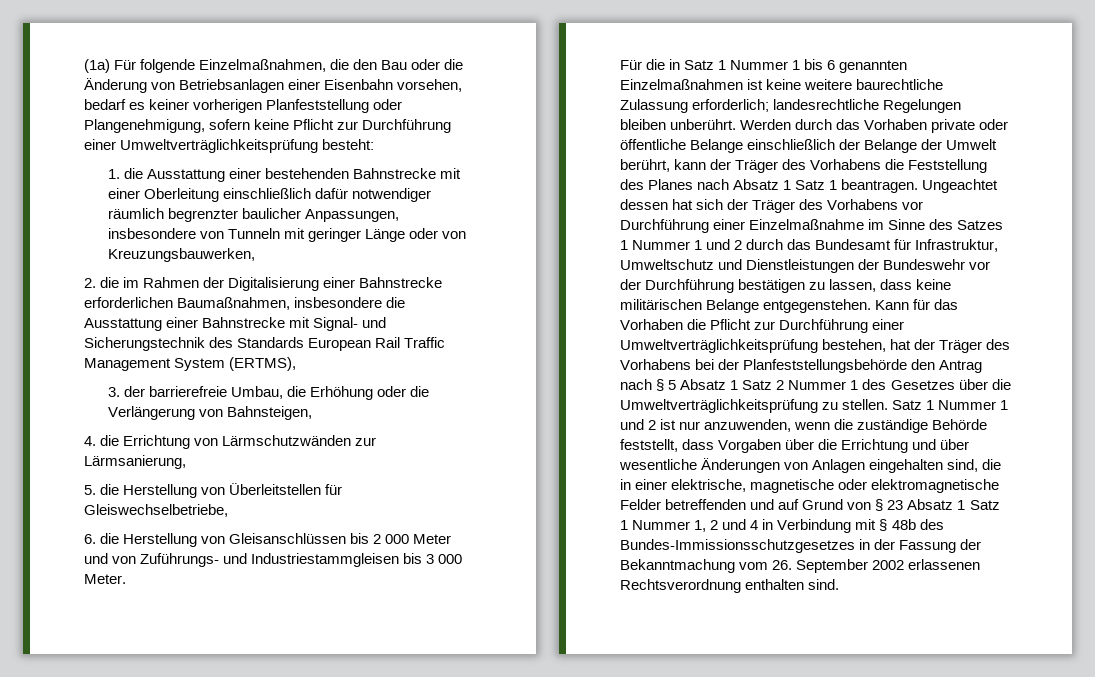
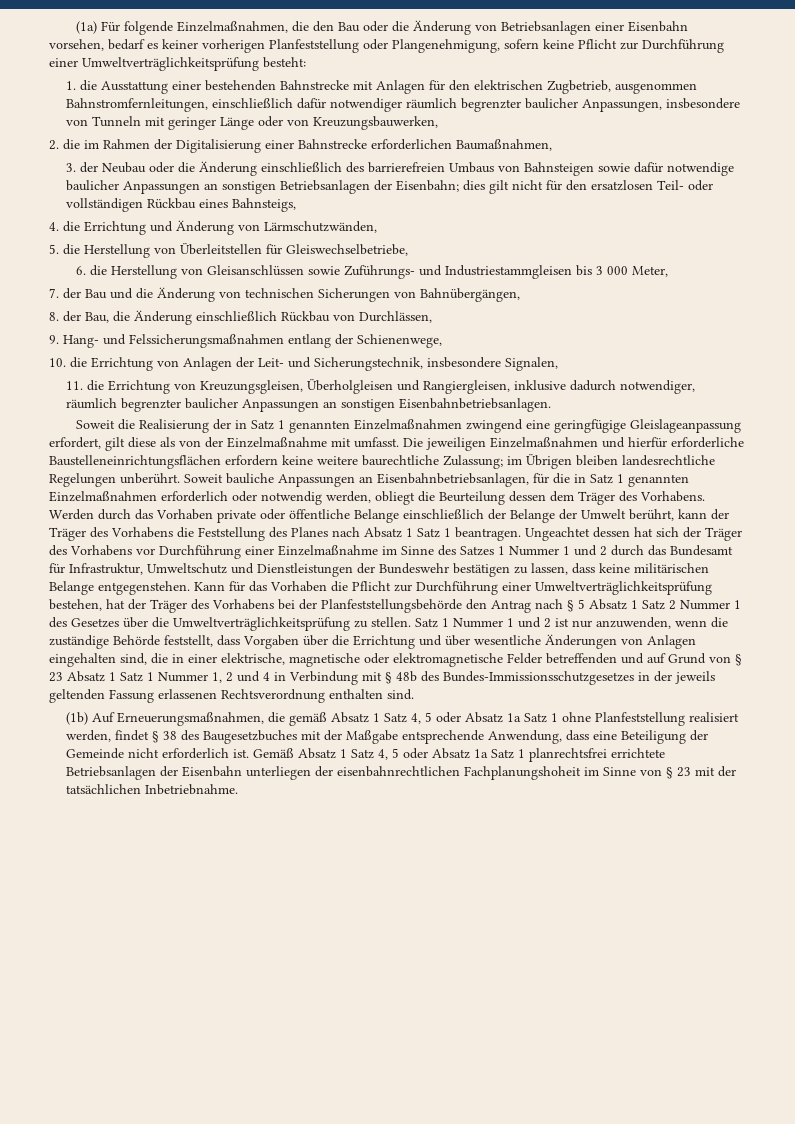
- 1. die Ausstattung einer bestehenden Bahnstrecke mit einer Oberleitung einschließlich dafür notwendiger räumlich begrenzter baulicher Anpassungen, insbesondere von Tunneln mit geringer Länge oder von Kreuzungsbauwerken,
+ 1. die Ausstattung einer bestehenden Bahnstrecke mit Anlagen für den elektrischen Zugbetrieb, ausgenommen Bahnstromfernleitungen, einschließlich dafür notwendiger räumlich begrenzter baulicher Anpassungen, insbesondere von Tunneln mit geringer Länge oder von Kreuzungsbauwerken,
- 2. die im Rahmen der Digitalisierung einer Bahnstrecke erforderlichen Baumaßnahmen, insbesondere die Ausstattung einer Bahnstrecke mit Signal- und Sicherungstechnik des Standards European Rail Traffic Management System (ERTMS),
- 3. der barrierefreie Umbau, die Erhöhung oder die Verlängerung von Bahnsteigen,
+ 2. die im Rahmen der Digitalisierung einer Bahnstrecke erforderlichen Baumaßnahmen,
+ 3. der Neubau oder die Änderung einschließlich des barrierefreien Umbaus von Bahnsteigen sowie dafür notwendige baulicher Anpassungen an sonstigen Betriebsanlagen der Eisenbahn; dies gilt nicht für den ersatzlosen Teil- oder vollständigen Rückbau eines Bahnsteigs,
- 4. die Errichtung von Lärmschutzwänden zur Lärmsanierung,
+ 4. die Errichtung und Änderung von Lärmschutzwänden,
- 6. die Herstellung von Gleisanschlüssen bis 2 000 Meter und von Zuführungs- und Industriestammgleisen bis 3 000 Meter.
- Für die in Satz 1 Nummer 1 bis 6 genannten Einzelmaßnahmen ist keine weitere baurechtliche Zulassung erforderlich; landesrechtliche Regelungen bleiben unberührt.
+ 6. die Herstellung von Gleisanschlüssen sowie Zuführungs- und Industriestammgleisen bis 3 000 Meter,
+ 7. der Bau und die Änderung von technischen Sicherungen von Bahnübergängen,
+ 8. der Bau, die Änderung einschließlich Rückbau von Durchlässen,
+ 9. Hang- und Felssicherungsmaßnahmen entlang der Schienenwege,
+ 10. die Errichtung von Anlagen der Leit- und Sicherungstechnik, insbesondere Signalen,
+ 11. die Errichtung von Kreuzungsgleisen, Überholgleisen und Rangiergleisen, inklusive dadurch notwendiger, räumlich begrenzter baulicher Anpassungen an sonstigen Eisenbahnbetriebsanlagen.
+ Soweit die Realisierung der in Satz 1 genannten Einzelmaßnahmen zwingend eine geringfügige Gleislageanpassung erfordert, gilt diese als von der Einzelmaßnahme mit umfasst. Die jeweiligen Einzelmaßnahmen und hierfür erforderliche Baustelleneinrichtungsflächen erfordern keine weitere baurechtliche Zulassung; im Übrigen bleiben landesrechtliche Regelungen unberührt. Soweit bauliche Anpassungen an Eisenbahnbetriebsanlagen, für die in Satz 1 genannten Einzelmaßnahmen erforderlich oder notwendig werden, obliegt die Beurteilung dessen dem Träger des Vorhabens.
- Ungeachtet dessen hat sich der Träger des Vorhabens vor Durchführung einer Einzelmaßnahme im Sinne des Satzes 1 Nummer 1 und 2 durch das Bundesamt für Infrastruktur, Umweltschutz und Dienstleistungen der Bundeswehr vor der Durchführung bestätigen zu lassen, dass keine militärischen Belange entgegenstehen.
+ Ungeachtet dessen hat sich der Träger des Vorhabens vor Durchführung einer Einzelmaßnahme im Sinne des Satzes 1 Nummer 1 und 2 durch das Bundesamt für Infrastruktur, Umweltschutz und Dienstleistungen der Bundeswehr bestätigen zu lassen, dass keine militärischen Belange entgegenstehen.
- Satz 1 Nummer 1 und 2 ist nur anzuwenden, wenn die zuständige Behörde feststellt, dass Vorgaben über die Errichtung und über wesentliche Änderungen von Anlagen eingehalten sind, die in einer elektrische, magnetische oder elektromagnetische Felder betreffenden und auf Grund von § 23 Absatz 1 Satz 1 Nummer 1, 2 und 4 in Verbindung mit § 48b des Bundes-Immissionsschutzgesetzes in der Fassung der Bekanntmachung vom 26. September 2002 erlassenen Rechtsverordnung enthalten sind.
+ Satz 1 Nummer 1 und 2 ist nur anzuwenden, wenn die zuständige Behörde feststellt, dass Vorgaben über die Errichtung und über wesentliche Änderungen von Anlagen eingehalten sind, die in einer elektrische, magnetische oder elektromagnetische Felder betreffenden und auf Grund von § 23 Absatz 1 Satz 1 Nummer 1, 2 und 4 in Verbindung mit § 48b des Bundes-Immissionsschutzgesetzes in der jeweils geltenden Fassung erlassenen Rechtsverordnung enthalten sind.
+ (1b) Auf Erneuerungsmaßnahmen, die gemäß Absatz 1 Satz 4, 5 oder Absatz 1a Satz 1 ohne Planfeststellung realisiert werden, findet § 38 des Baugesetzbuches mit der Maßgabe entsprechende Anwendung, dass eine Beteiligung der Gemeinde nicht erforderlich ist. Gemäß Absatz 1 Satz 4, 5 oder Absatz 1a Satz 1 planrechtsfrei errichtete Betriebsanlagen der Eisenbahn unterliegen der eisenbahnrechtlichen Fachplanungshoheit im Sinne von § 23 mit der tatsächlichen Inbetriebnahme.

